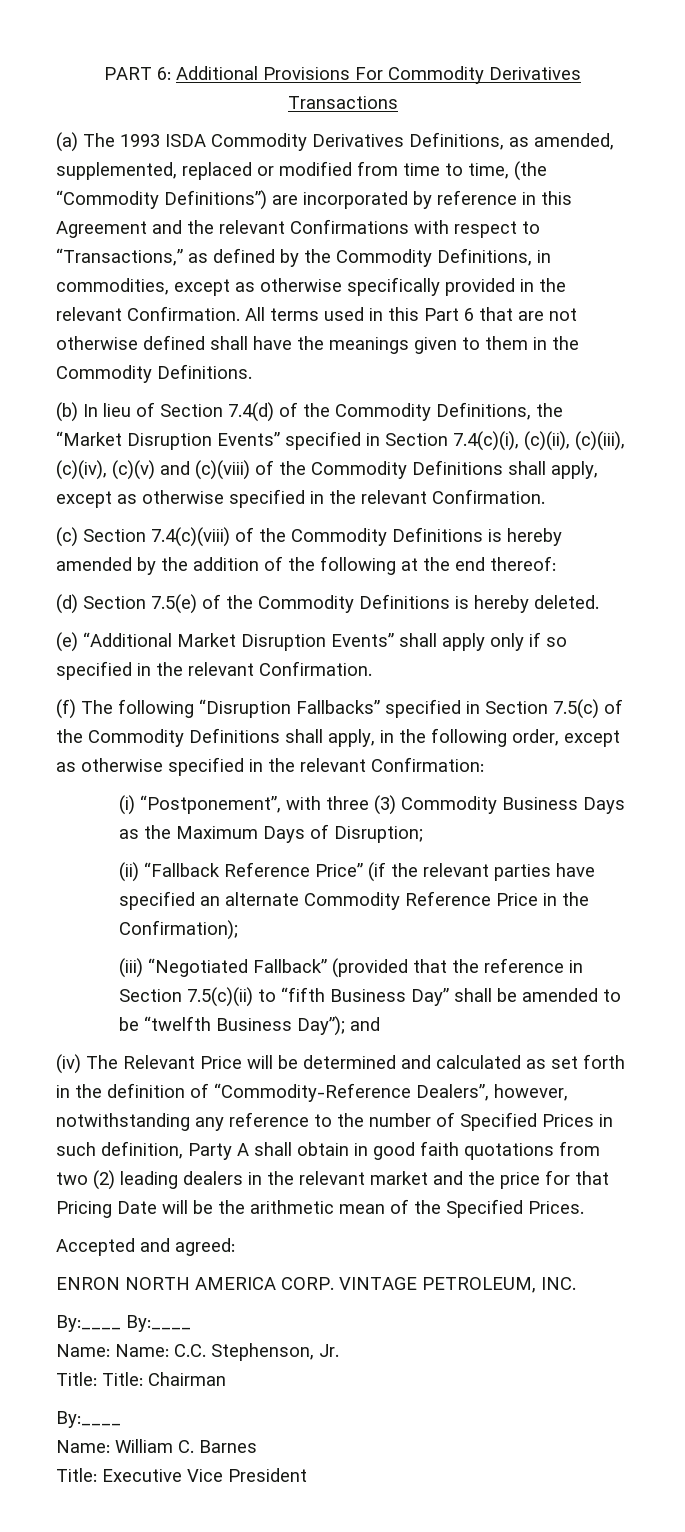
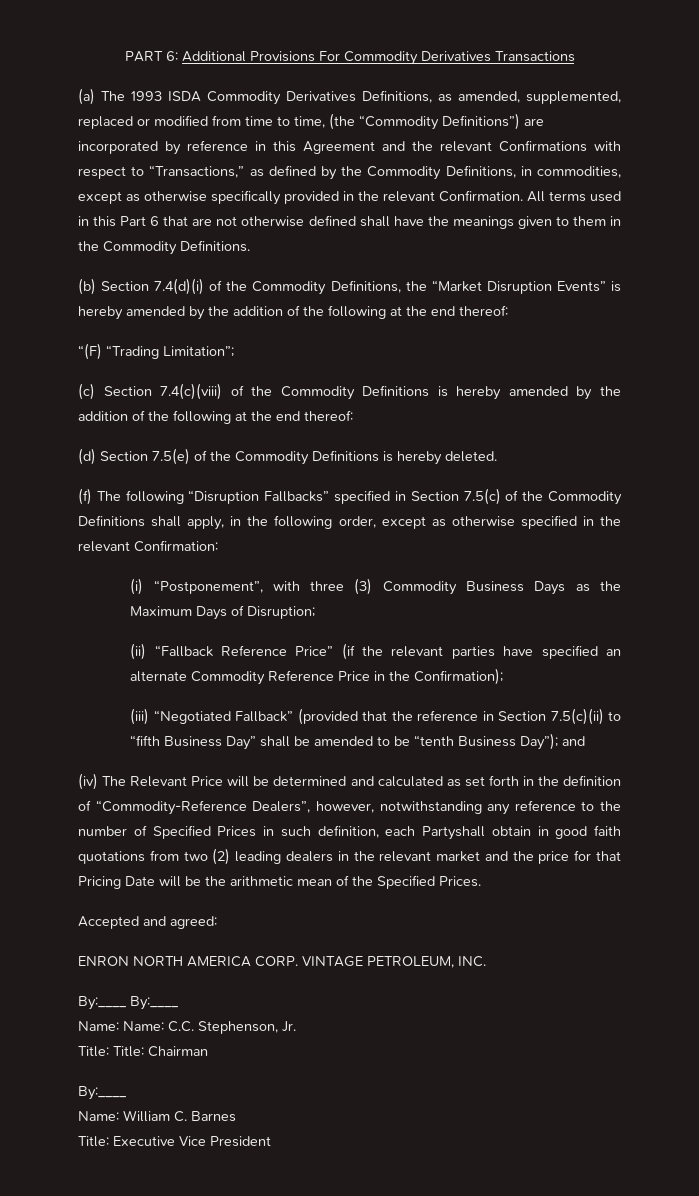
- (b) In lieu of Section 7.4(d) of the Commodity Definitions, the “Market Disruption Events” specified in Section 7.4(c)(i), (c)(ii), (c)(iii), (c)(iv), (c)(v) and (c)(viii) of the Commodity Definitions shall apply, except as otherwise specified in the relevant Confirmation.
+ (b) Section 7.4(d)(i) of the Commodity Definitions, the “Market Disruption Events” is hereby amended by the addition of the following at the end thereof:
+ “(F) “Trading Limitation”;
- (e) “Additional Market Disruption Events” shall apply only if so specified in the relevant Confirmation.
- (iii) “Negotiated Fallback” (provided that the reference in Section 7.5(c)(ii) to “fifth Business Day” shall be amended to be “twelfth Business Day”); and
+ (iii) “Negotiated Fallback” (provided that the reference in Section 7.5(c)(ii) to “fifth Business Day” shall be amended to be “tenth Business Day”); and
- (iv) The Relevant Price will be determined and calculated as set forth in the definition of “Commodity-Reference Dealers”, however, notwithstanding any reference to the number of Specified Prices in such definition, Party A shall obtain in good faith quotations from two (2) leading dealers in the relevant market and the price for that Pricing Date will be the arithmetic mean of the Specified Prices.
+ (iv) The Relevant Price will be determined and calculated as set forth in the definition of “Commodity-Reference Dealers”, however, notwithstanding any reference to the number of Specified Prices in such definition, each Partyshall obtain in good faith quotations from two (2) leading dealers in the relevant market and the price for that Pricing Date will be the arithmetic mean of the Specified Prices.

